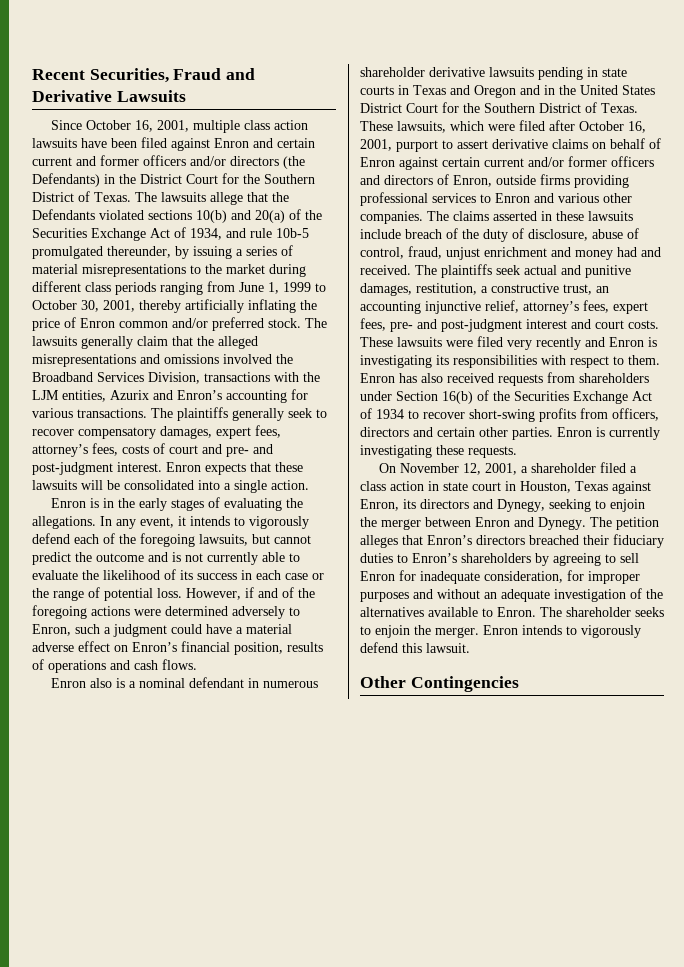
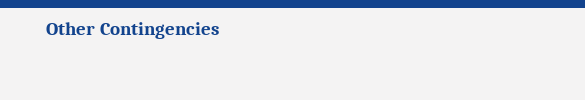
- Recent Securities, Fraud and Derivative Lawsuits
- Since October 16, 2001, multiple class action lawsuits have been filed against Enron and certain current and former officers and/or directors (the Defendants) in the District Court for the Southern District of Texas. The lawsuits allege that the Defendants violated sections 10(b) and 20(a) of the Securities Exchange Act of 1934, and rule 10b-5 promulgated thereunder, by issuing a series of material misrepresentations to the market during different class periods ranging from June 1, 1999 to October 30, 2001, thereby artificially inflating the price of Enron common and/or preferred stock. The lawsuits generally claim that the alleged misrepresentations and omissions involved the Broadband Services Division, transactions with the LJM entities, Azurix and Enron’s accounting for various transactions. The plaintiffs generally seek to recover compensatory damages, expert fees, attorney’s fees, costs of court and pre- and post-judgment interest. Enron expects that these lawsuits will be consolidated into a single action.
- Enron is in the early stages of evaluating the allegations. In any event, it intends to vigorously defend each of the foregoing lawsuits, but cannot predict the outcome and is not currently able to evaluate the likelihood of its success in each case or the range of potential loss. However, if and of the foregoing actions were determined adversely to Enron, such a judgment could have a material adverse effect on Enron’s financial position, results of operations and cash flows.
- Enron also is a nominal defendant in numerous shareholder derivative lawsuits pending in state courts in Texas and Oregon and in the United States District Court for the Southern District of Texas. These lawsuits, which were filed after October 16, 2001, purport to assert derivative claims on behalf of Enron against certain current and/or former officers and directors of Enron, outside firms providing professional services to Enron and various other companies. The claims asserted in these lawsuits include breach of the duty of disclosure, abuse of control, fraud, unjust enrichment and money had and received. The plaintiffs seek actual and punitive damages, restitution, a constructive trust, an accounting injunctive relief, attorney’s fees, expert fees, pre- and post-judgment interest and court costs. These lawsuits were filed very recently and Enron is investigating its responsibilities with respect to them. Enron has also received requests from shareholders under Section 16(b) of the Securities Exchange Act of 1934 to recover short-swing profits from officers, directors and certain other parties. Enron is currently investigating these requests.
- On November 12, 2001, a shareholder filed a class action in state court in Houston, Texas against Enron, its directors and Dynegy, seeking to enjoin the merger between Enron and Dynegy. The petition alleges that Enron’s directors breached their fiduciary duties to Enron’s shareholders by agreeing to sell Enron for inadequate consideration, for improper purposes and without an adequate investigation of the alternatives available to Enron. The shareholder seeks to enjoin the merger. Enron intends to vigorously defend this lawsuit.

